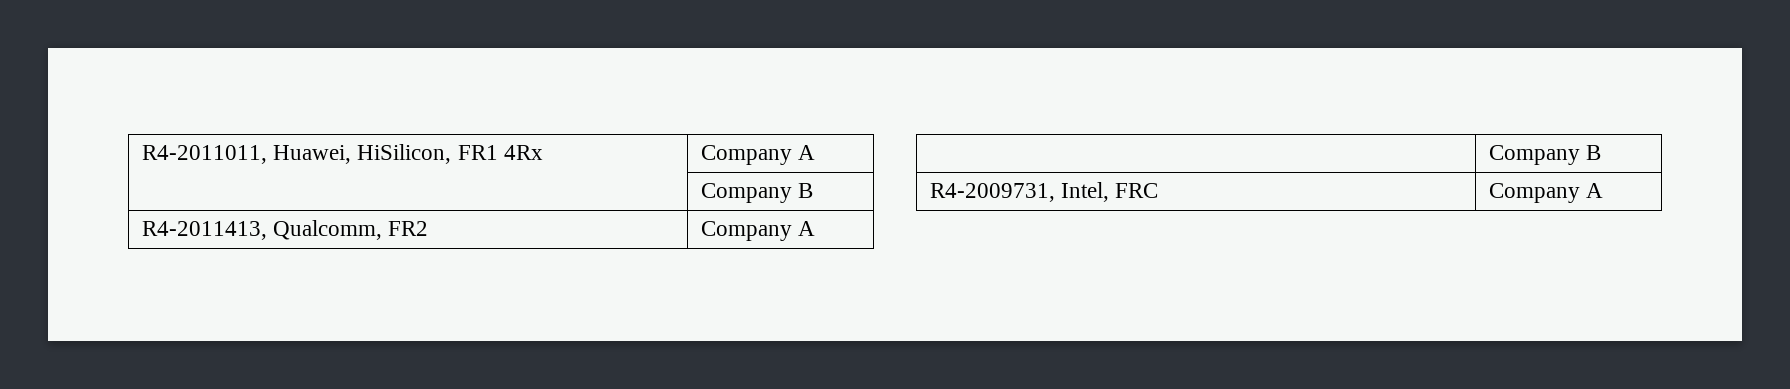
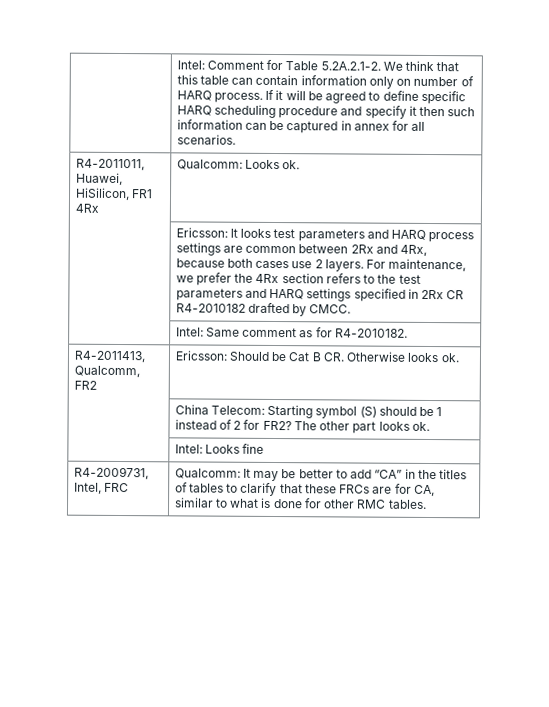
+ Intel: Comment for Table 5.2A.2.1-2. We think that this table can contain information only on number of HARQ process. If it will be agreed to define specific HARQ scheduling procedure and specify it then such information can be captured in annex for all scenarios.
- R4-2011011, Huawei, HiSilicon, FR1 4Rx | Company A
- | Company B
- R4-2011413, Qualcomm, FR2 | Company A
- | Company B
- R4-2009731, Intel, FRC | Company A
+ R4-2011011, Huawei, HiSilicon, FR1 4Rx | Qualcomm: Looks ok.
+ | Ericsson: It looks test parameters and HARQ process settings are common between 2Rx and 4Rx, because both cases use 2 layers. For maintenance, we prefer the 4Rx section refers to the test parameters and HARQ settings specified in 2Rx CR R4-2010182 drafted by CMCC.
+ | Intel: Same comment as for R4-2010182.
+ R4-2011413, Qualcomm, FR2 | Ericsson: Should be Cat B CR. Otherwise looks ok.
+ | China Telecom: Starting symbol (S) should be 1 instead of 2 for FR2? The other part looks ok.
+ | Intel: Looks fine
+ R4-2009731, Intel, FRC | Qualcomm: It may be better to add “CA” in the titles of tables to clarify that these FRCs are for CA, similar to what is done for other RMC tables.

